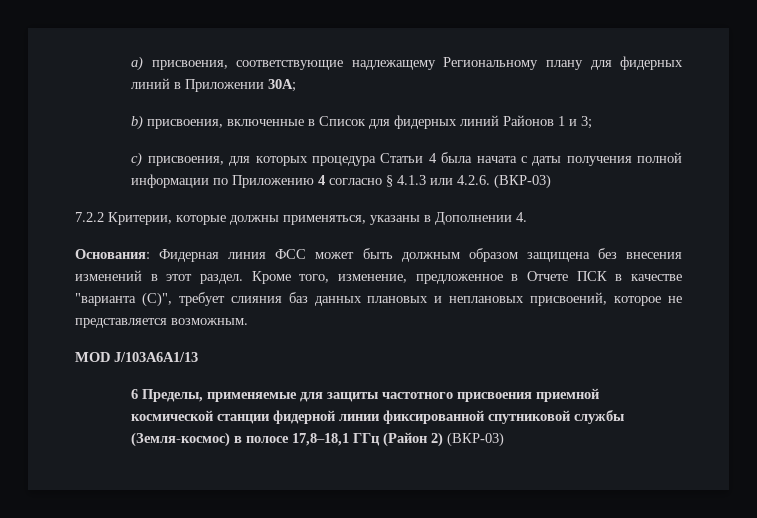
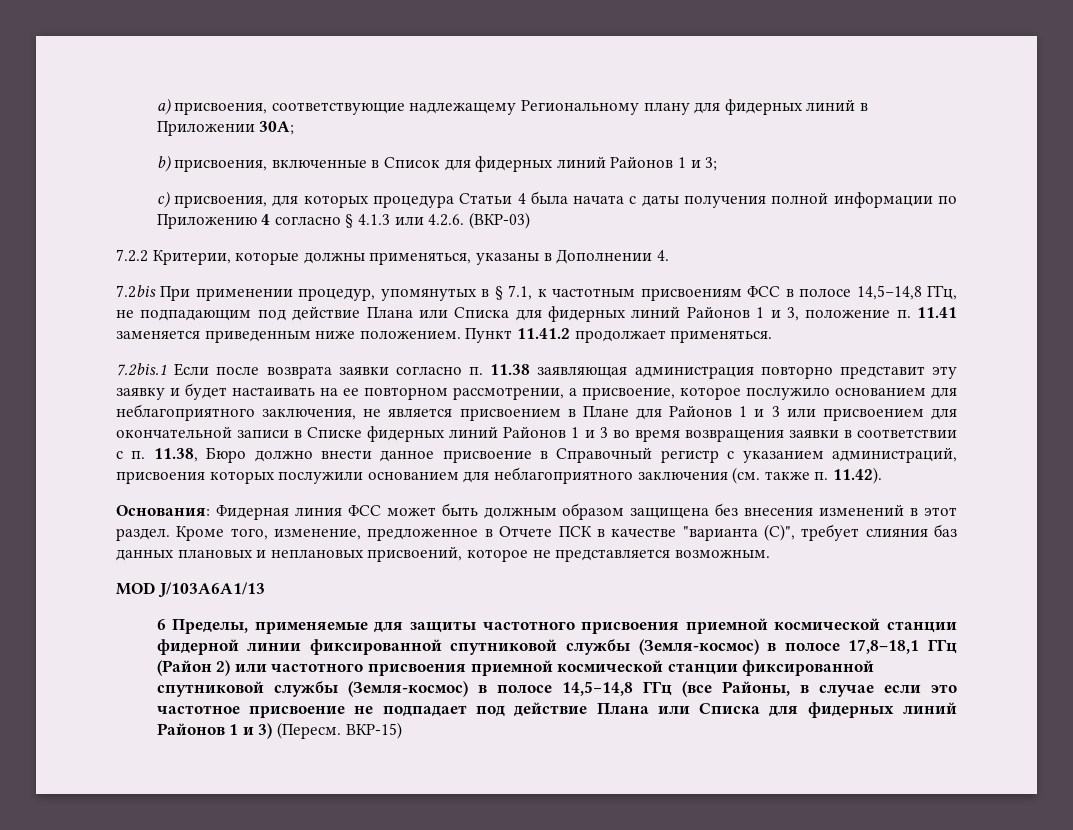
+ 7.2bis При применении процедур, упомянутых в § 7.1, к частотным присвоениям ФСС в полосе 14,5−14,8 ГГц, не подпадающим под действие Плана или Списка для фидерных линий Районов 1 и 3, положение п. 11.41 заменяется приведенным ниже положением. Пункт 11.41.2 продолжает применяться.
+ 7.2bis.1 Если после возврата заявки согласно п. 11.38 заявляющая администрация повторно представит эту заявку и будет настаивать на ее повторном рассмотрении, а присвоение, которое послужило основанием для неблагоприятного заключения, не является присвоением в Плане для Районов 1 и 3 или присвоением для окончательной записи в Списке фидерных линий Районов 1 и 3 во время возвращения заявки в соответствии с п. 11.38, Бюро должно внести данное присвоение в Справочный регистр с указанием администраций, присвоения которых послужили основанием для неблагоприятного заключения (см. также п. 11.42).
- 6 Пределы, применяемые для защиты частотного присвоения приемной космической станции фидерной линии фиксированной спутниковой службы (Земля-космос) в полосе 17,8–18,1 ГГц (Район 2) (ВКР-03)
+ 6 Пределы, применяемые для защиты частотного присвоения приемной космической станции фидерной линии фиксированной спутниковой службы (Земля-космос) в полосе 17,8–18,1 ГГц (Район 2) или частотного присвоения приемной космической станции фиксированной спутниковой службы (Земля-космос) в полосе 14,5−14,8 ГГц (все Районы, в случае если это частотное присвоение не подпадает под действие Плана или Списка для фидерных линий Районов 1 и 3) (Пересм. ВКР-15)

